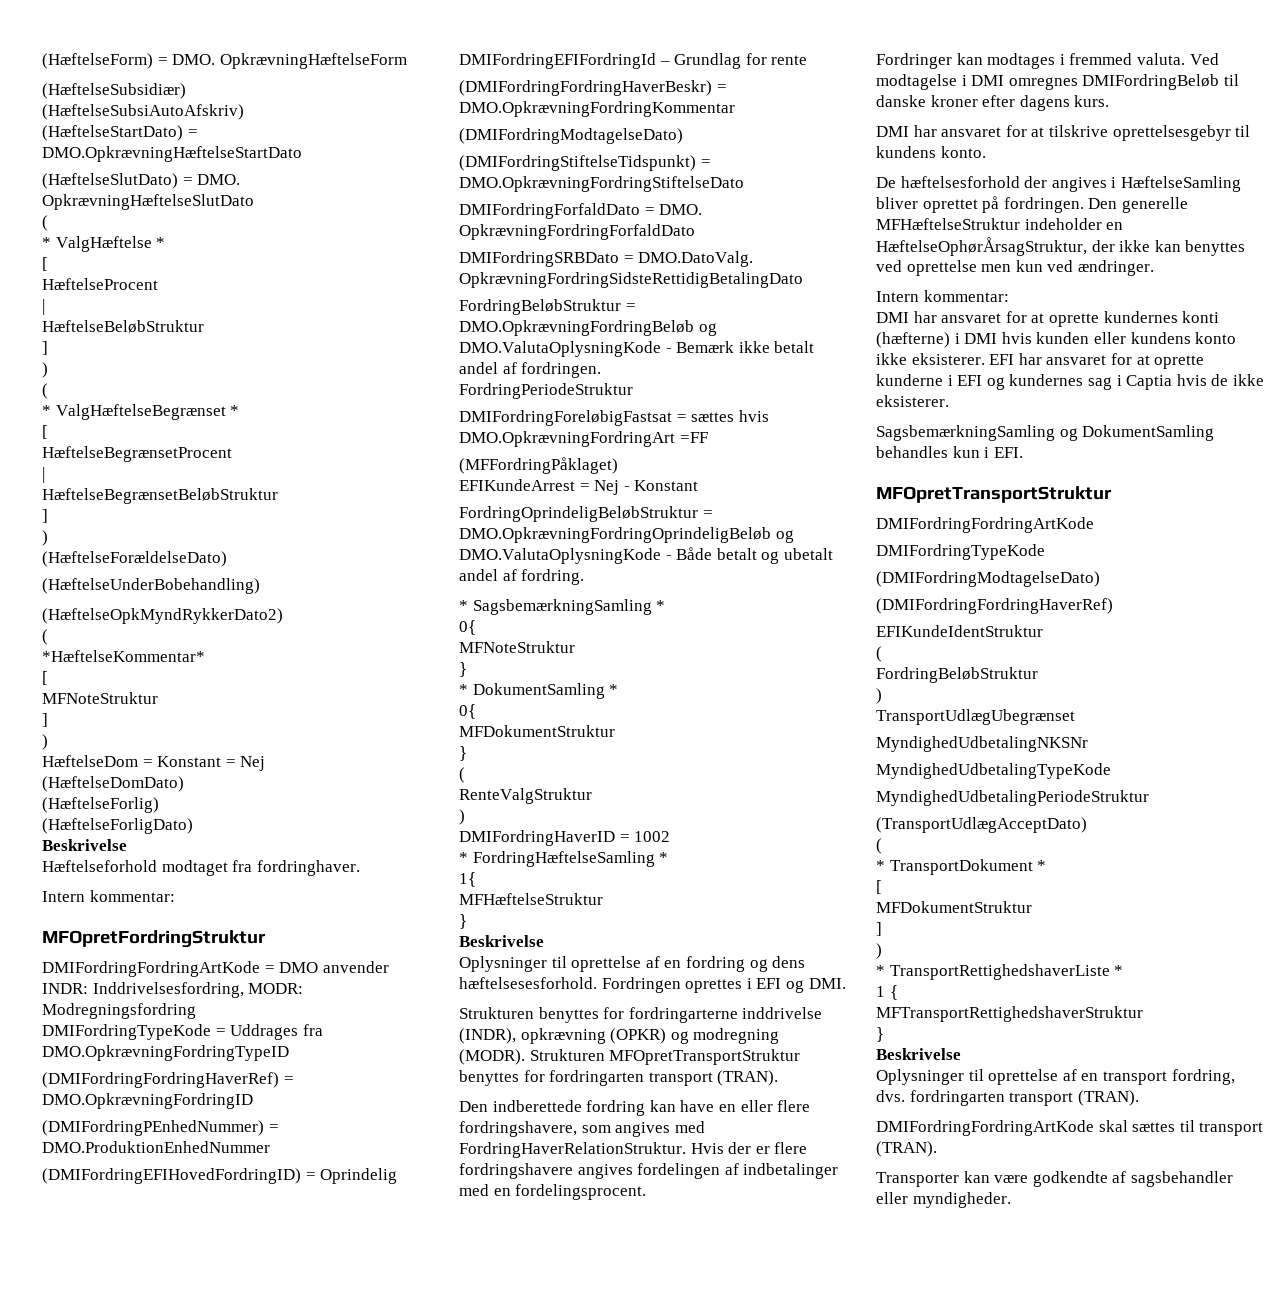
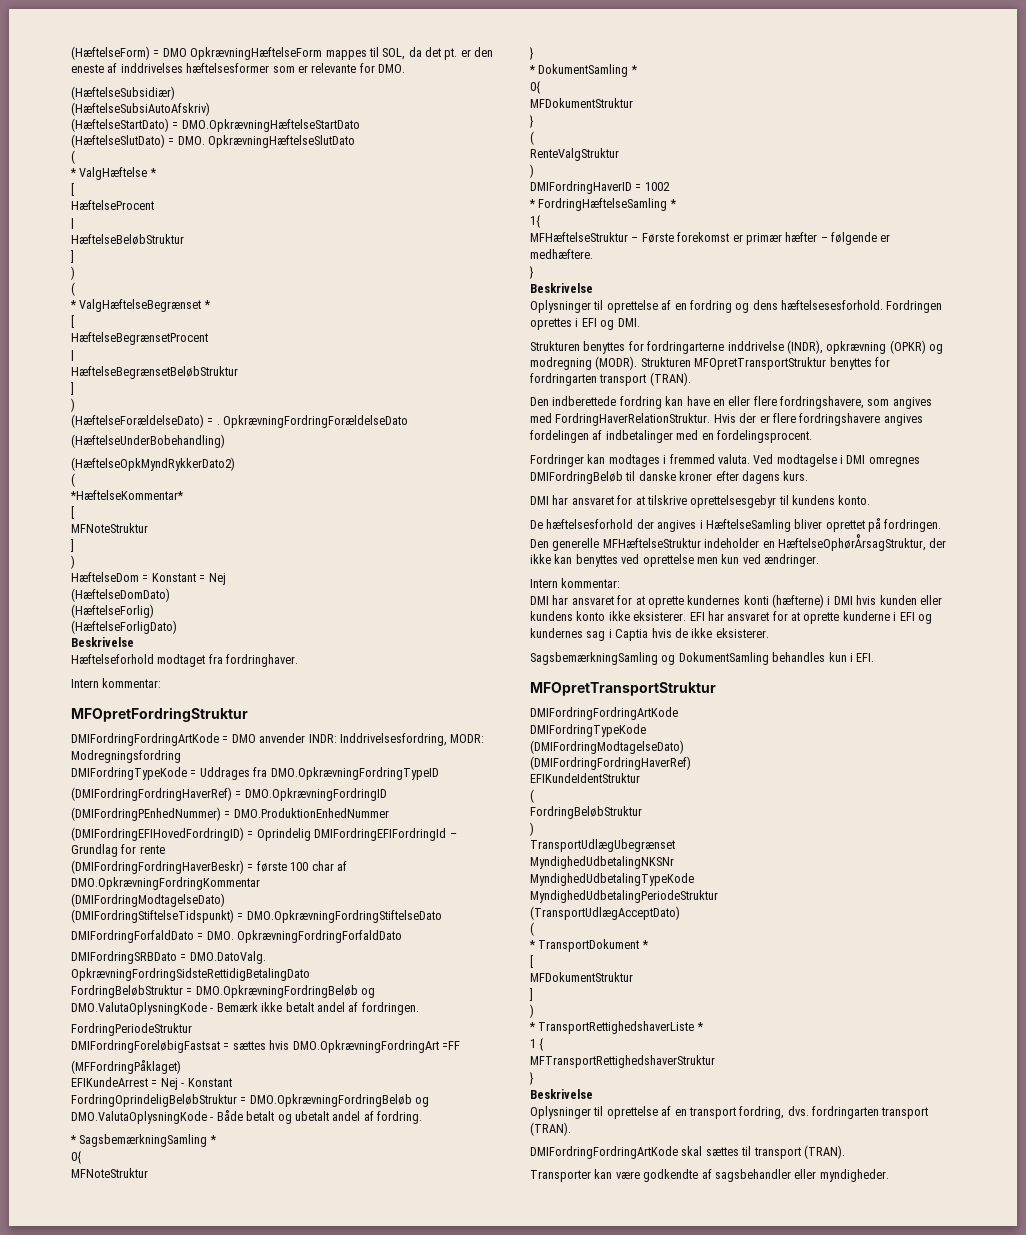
- (HæftelseForm) = DMO. OpkrævningHæftelseForm
+ (HæftelseForm) = DMO OpkrævningHæftelseForm mappes til SOL, da det pt. er den eneste af inddrivelses hæftelsesformer som er relevante for DMO.
- (HæftelseForældelseDato)
+ (HæftelseForældelseDato) = . OpkrævningFordringForældelseDato
- (DMIFordringFordringHaverBeskr) = DMO.OpkrævningFordringKommentar
+ (DMIFordringFordringHaverBeskr) = første 100 char af DMO.OpkrævningFordringKommentar
- FordringOprindeligBeløbStruktur = DMO.OpkrævningFordringOprindeligBeløb og DMO.ValutaOplysningKode - Både betalt og ubetalt andel af fordring.
+ FordringOprindeligBeløbStruktur = DMO.OpkrævningFordringBeløb og DMO.ValutaOplysningKode - Både betalt og ubetalt andel af fordring.
  1{
- MFHæftelseStruktur
+ MFHæftelseStruktur – Første forekomst er primær hæfter – følgende er medhæftere.

